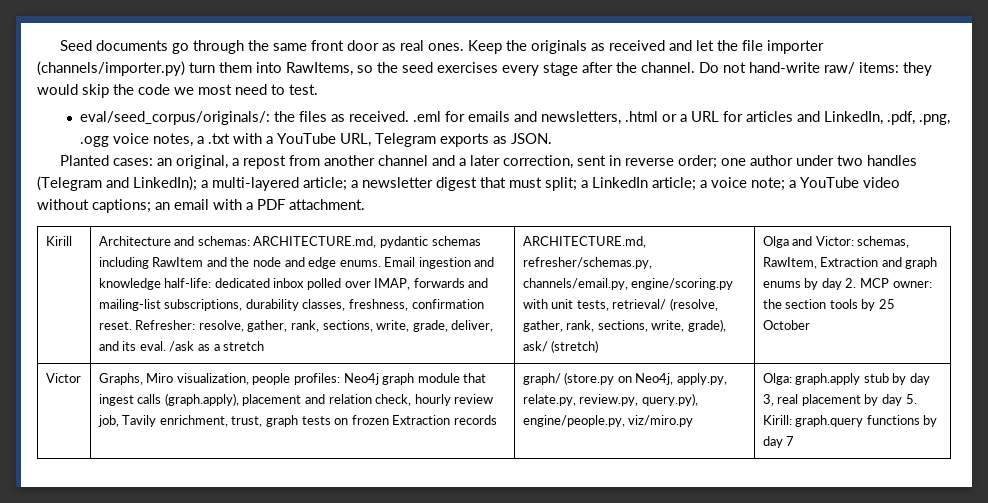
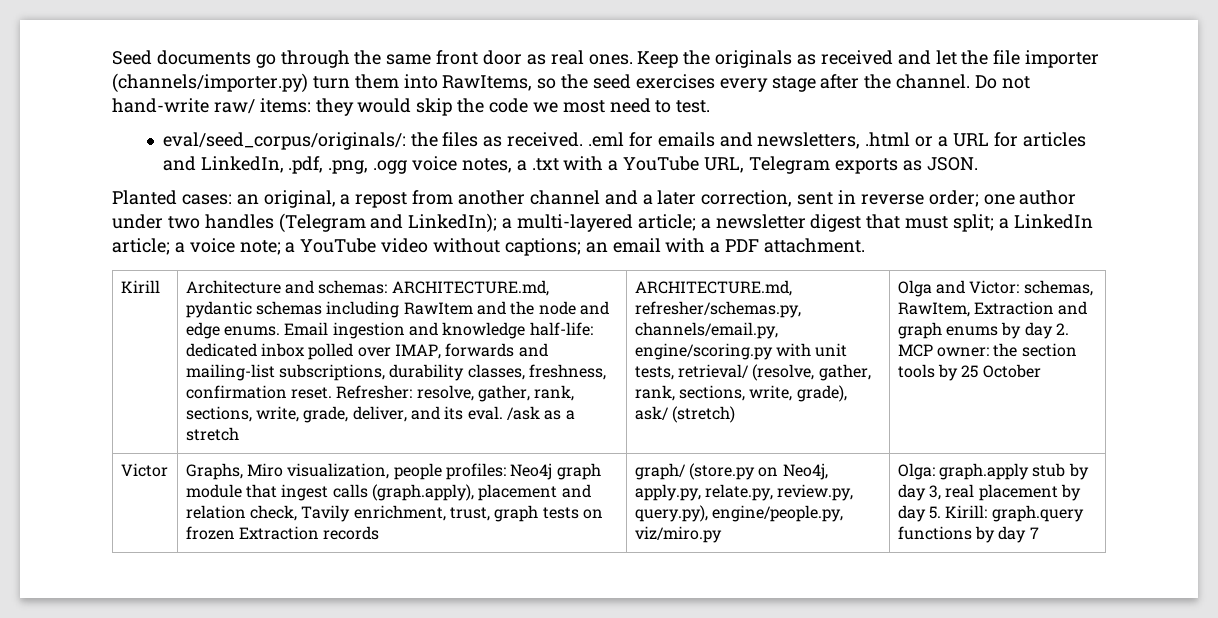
- Graphs, Miro visualization, people profiles: Neo4j graph module that ingest calls (graph.apply), placement and relation check, hourly review job, Tavily enrichment, trust, graph tests on frozen Extraction records
+ Graphs, Miro visualization, people profiles: Neo4j graph module that ingest calls (graph.apply), placement and relation check, Tavily enrichment, trust, graph tests on frozen Extraction records

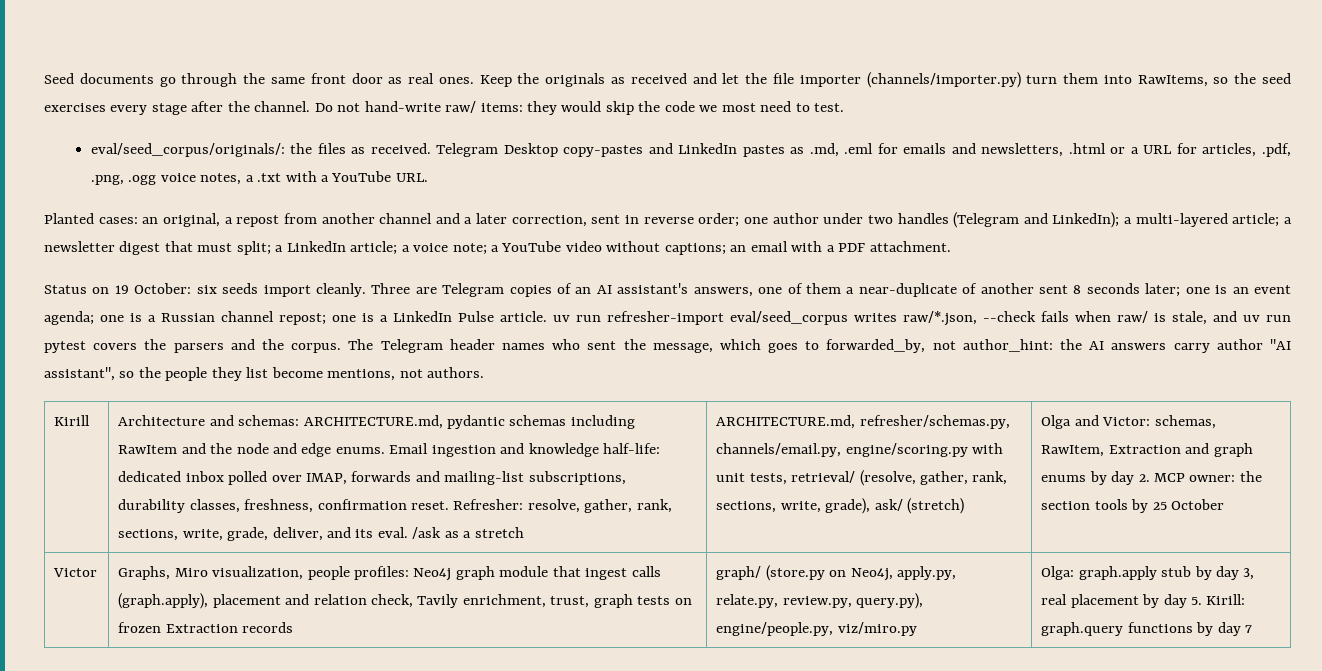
- eval/seed_corpus/originals/: the files as received. .eml for emails and newsletters, .html or a URL for articles and LinkedIn, .pdf, .png, .ogg voice notes, a .txt with a YouTube URL, Telegram exports as JSON.
+ eval/seed_corpus/originals/: the files as received. Telegram Desktop copy-pastes and LinkedIn pastes as .md, .eml for emails and newsletters, .html or a URL for articles, .pdf, .png, .ogg voice notes, a .txt with a YouTube URL.
+ Status on 19 October: six seeds import cleanly. Three are Telegram copies of an AI assistant's answers, one of them a near-duplicate of another sent 8 seconds later; one is an event agenda; one is a Russian channel repost; one is a LinkedIn Pulse article. uv run refresher-import eval/seed_corpus writes raw/*.json, --check fails when raw/ is stale, and uv run pytest covers the parsers and the corpus. The Telegram header names who sent the message, which goes to forwarded_by, not author_hint: the AI answers carry author "AI assistant", so the people they list become mentions, not authors.

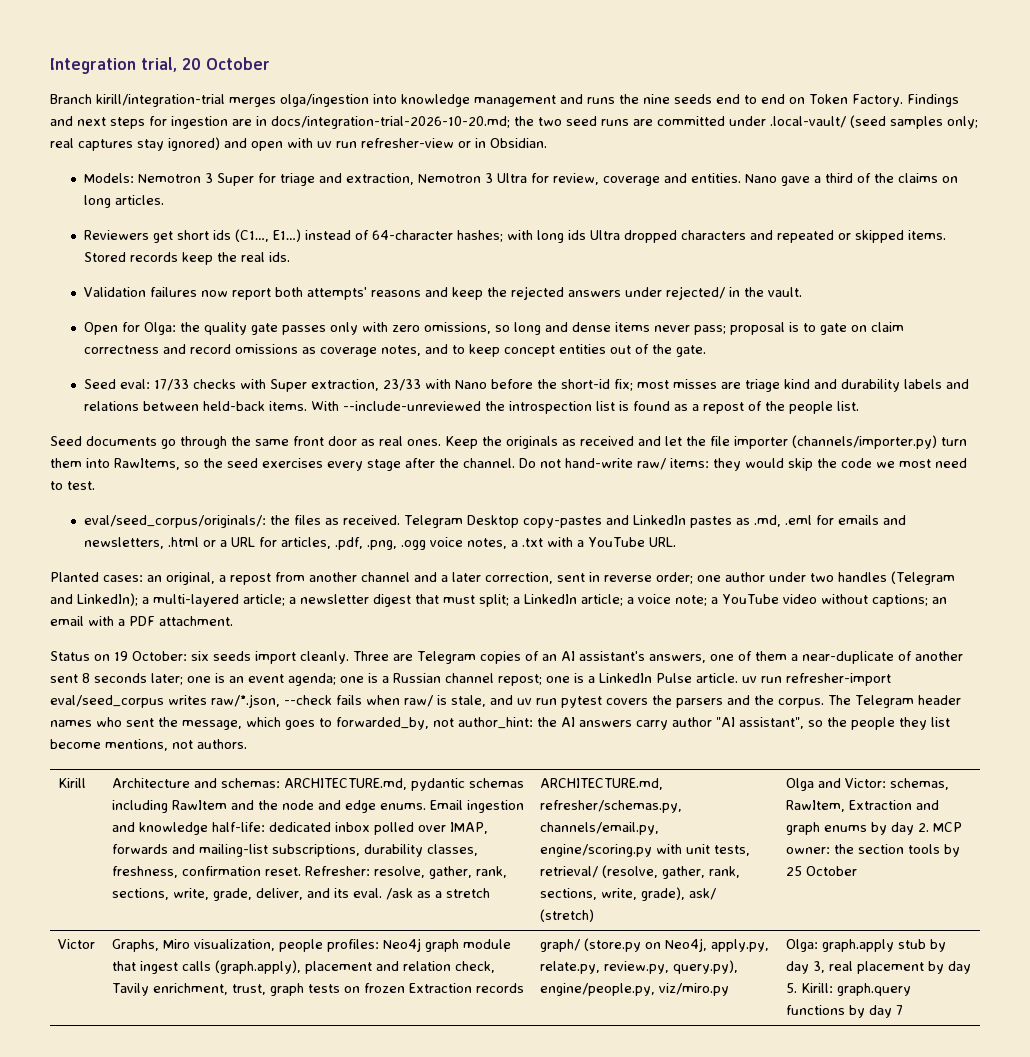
+ Integration trial, 20 October
+ Branch kirill/integration-trial merges olga/ingestion into knowledge management and runs the nine seeds end to end on Token Factory. Findings and next steps for ingestion are in docs/integration-trial-2026-10-20.md; the two seed runs are committed under .local-vault/ (seed samples only; real captures stay ignored) and open with uv run refresher-view or in Obsidian.
+ Models: Nemotron 3 Super for triage and extraction, Nemotron 3 Ultra for review, coverage and entities. Nano gave a third of the claims on long articles.
+ Reviewers get short ids (C1…, E1…) instead of 64-character hashes; with long ids Ultra dropped characters and repeated or skipped items. Stored records keep the real ids.
+ Validation failures now report both attempts' reasons and keep the rejected answers under rejected/ in the vault.
+ Open for Olga: the quality gate passes only with zero omissions, so long and dense items never pass; proposal is to gate on claim correctness and record omissions as coverage notes, and to keep concept entities out of the gate.
+ Seed eval: 17/33 checks with Super extraction, 23/33 with Nano before the short-id fix; most misses are triage kind and durability labels and relations between held-back items. With --include-unreviewed the introspection list is found as a repost of the people list.

